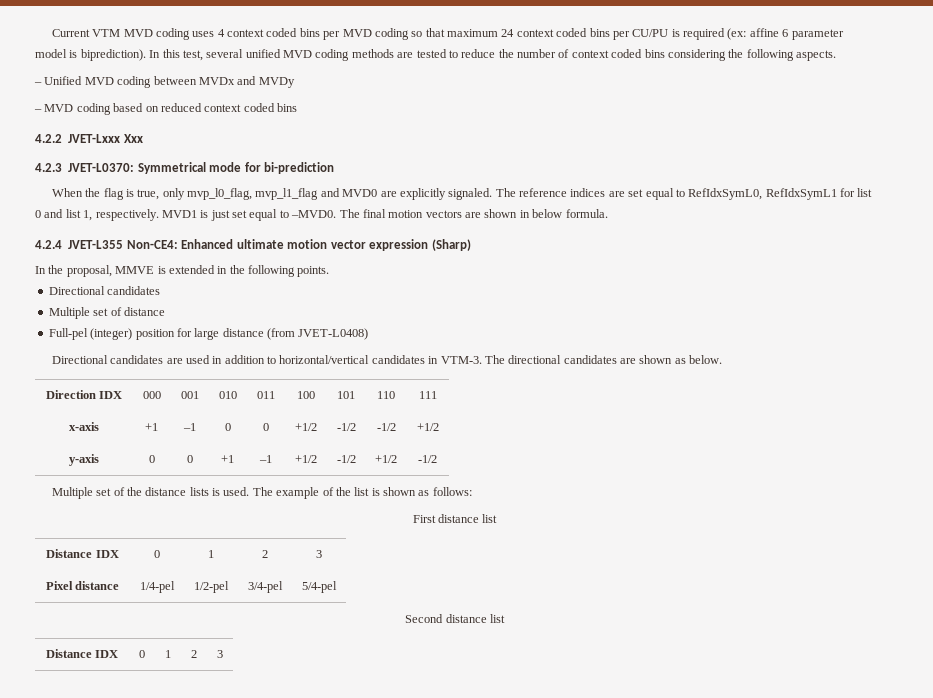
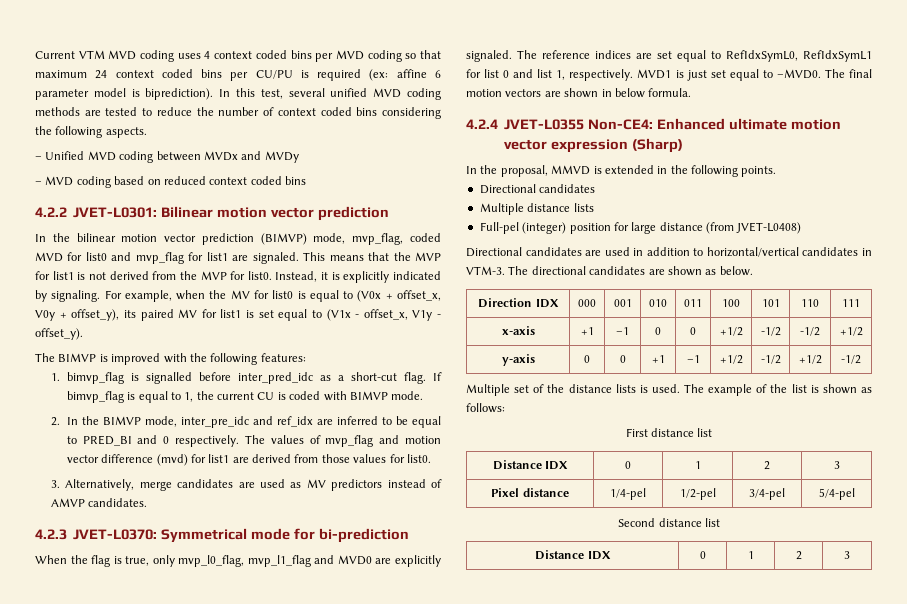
- 4.2.2 JVET-Lxxx Xxx
+ 4.2.2 JVET-L0301: Bilinear motion vector prediction
+ In the bilinear motion vector prediction (BIMVP) mode, mvp_flag, coded MVD for list0 and mvp_flag for list1 are signaled. This means that the MVP for list1 is not derived from the MVP for list0. Instead, it is explicitly indicated by signaling. For example, when the MV for list0 is equal to (V0x + offset_x, V0y + offset_y), its paired MV for list1 is set equal to (V1x - offset_x, V1y - offset_y).
+ The BIMVP is improved with the following features:
+ 1. bimvp_flag is signalled before inter_pred_idc as a short-cut flag. If bimvp_flag is equal to 1, the current CU is coded with BIMVP mode.
+ 2. In the BIMVP mode, inter_pre_idc and ref_idx are inferred to be equal to PRED_BI and 0 respectively. The values of mvp_flag and motion vector difference (mvd) for list1 are derived from those values for list0.
+ 3. Alternatively, merge candidates are used as MV predictors instead of AMVP candidates.
- 4.2.4 JVET-L355 Non-CE4: Enhanced ultimate motion vector expression (Sharp)
+ 4.2.4 JVET-L0355 Non-CE4: Enhanced ultimate motion vector expression (Sharp)
- In the proposal, MMVE is extended in the following points.
+ In the proposal, MMVD is extended in the following points.
- Multiple set of distance
+ Multiple distance lists

